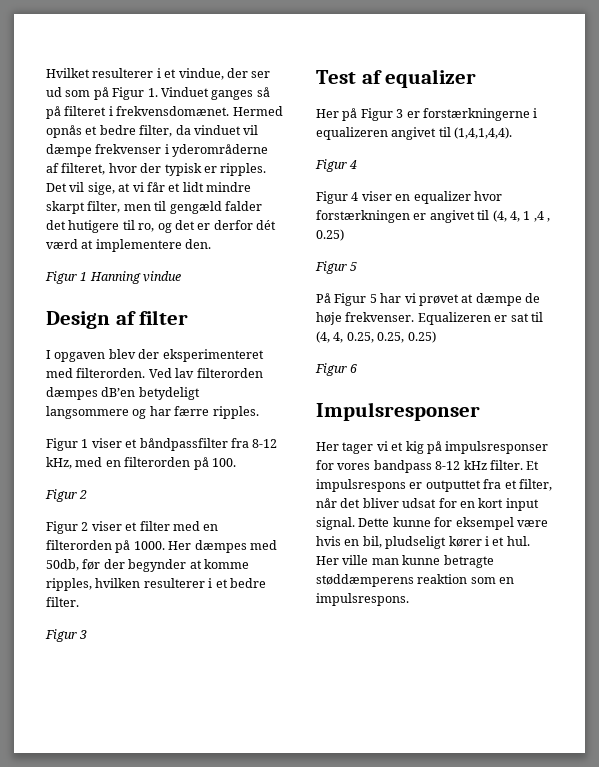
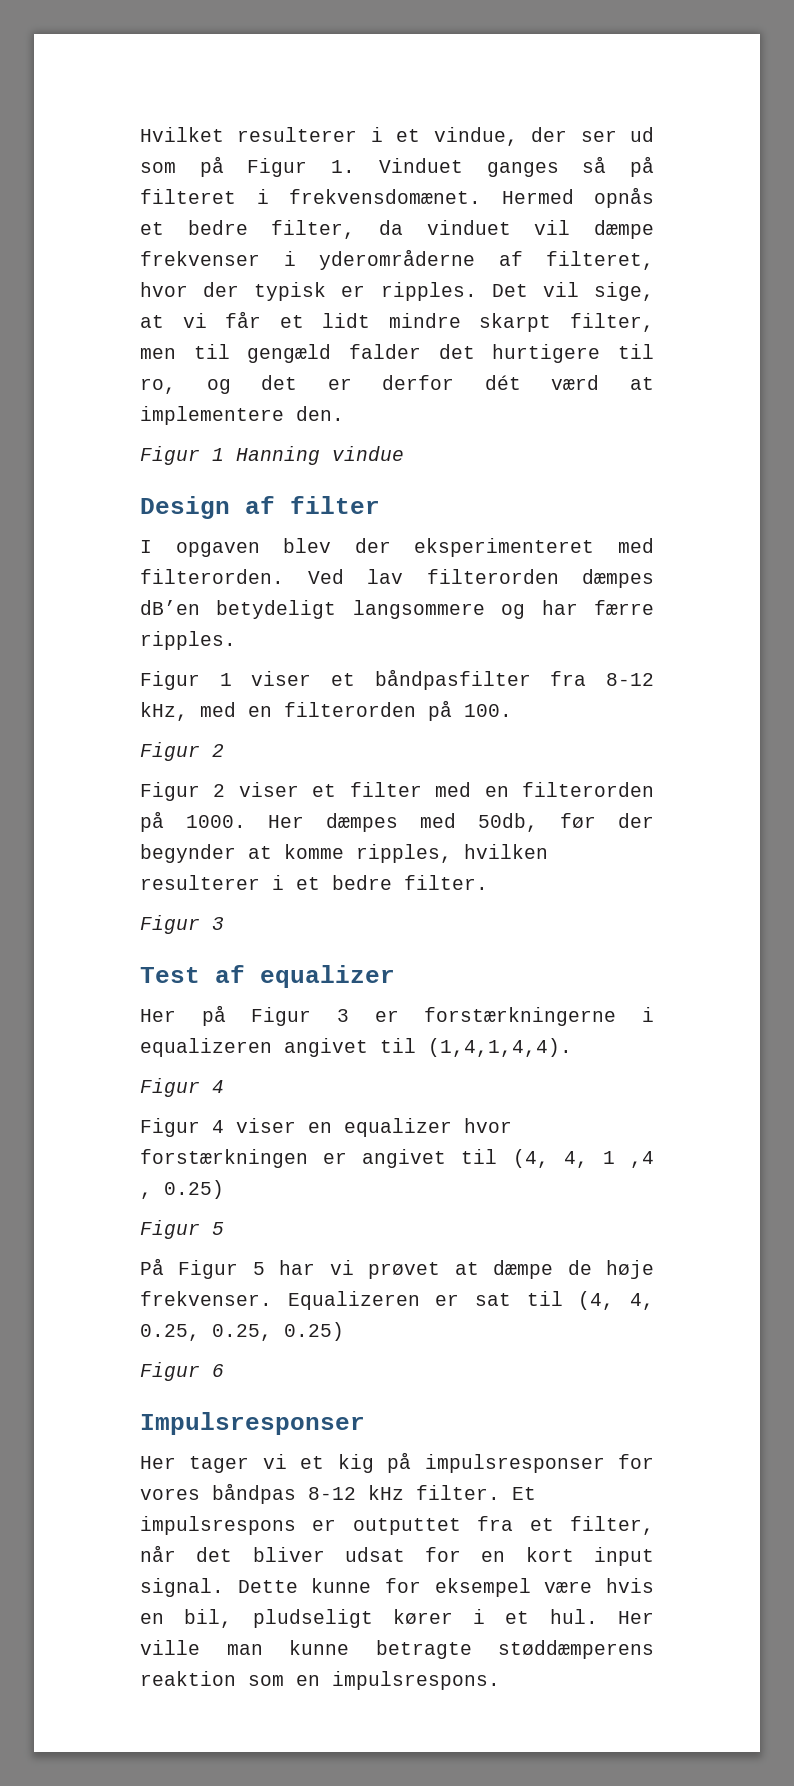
- Det vil sige, at vi får et lidt mindre skarpt filter, men til gengæld falder det hutigere til ro, og det er derfor dét værd at implementere den.
+ Det vil sige, at vi får et lidt mindre skarpt filter, men til gengæld falder det hurtigere til ro, og det er derfor dét værd at implementere den.
- Figur 1 viser et båndpassfilter fra 8-12 kHz, med en filterorden på 100.
+ Figur 1 viser et båndpasfilter fra 8-12 kHz, med en filterorden på 100.
- Her tager vi et kig på impulsresponser for vores bandpass 8-12 kHz filter.
+ Her tager vi et kig på impulsresponser for vores båndpas 8-12 kHz filter.

